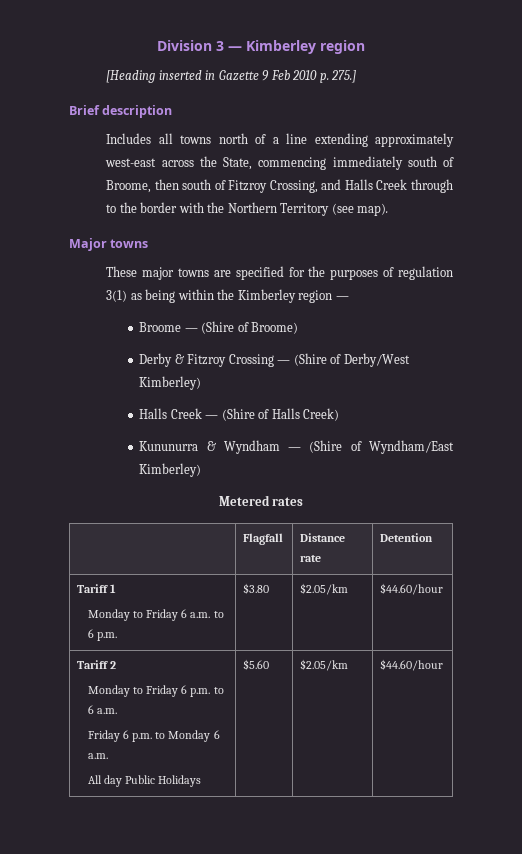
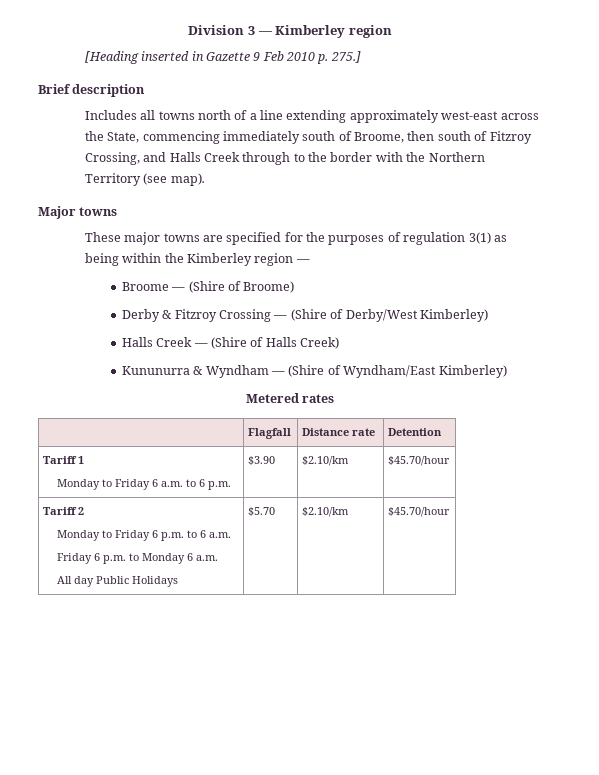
  Tariff 1
- Monday to Friday 6 a.m. to 6 p.m. | $3.80 | $2.05/km | $44.60/hour
+ Monday to Friday 6 a.m. to 6 p.m. | $3.90 | $2.10/km | $45.70/hour
  Tariff 2
  Monday to Friday 6 p.m. to 6 a.m.
  Friday 6 p.m. to Monday 6 a.m.
- All day Public Holidays | $5.60 | $2.05/km | $44.60/hour
+ All day Public Holidays | $5.70 | $2.10/km | $45.70/hour

